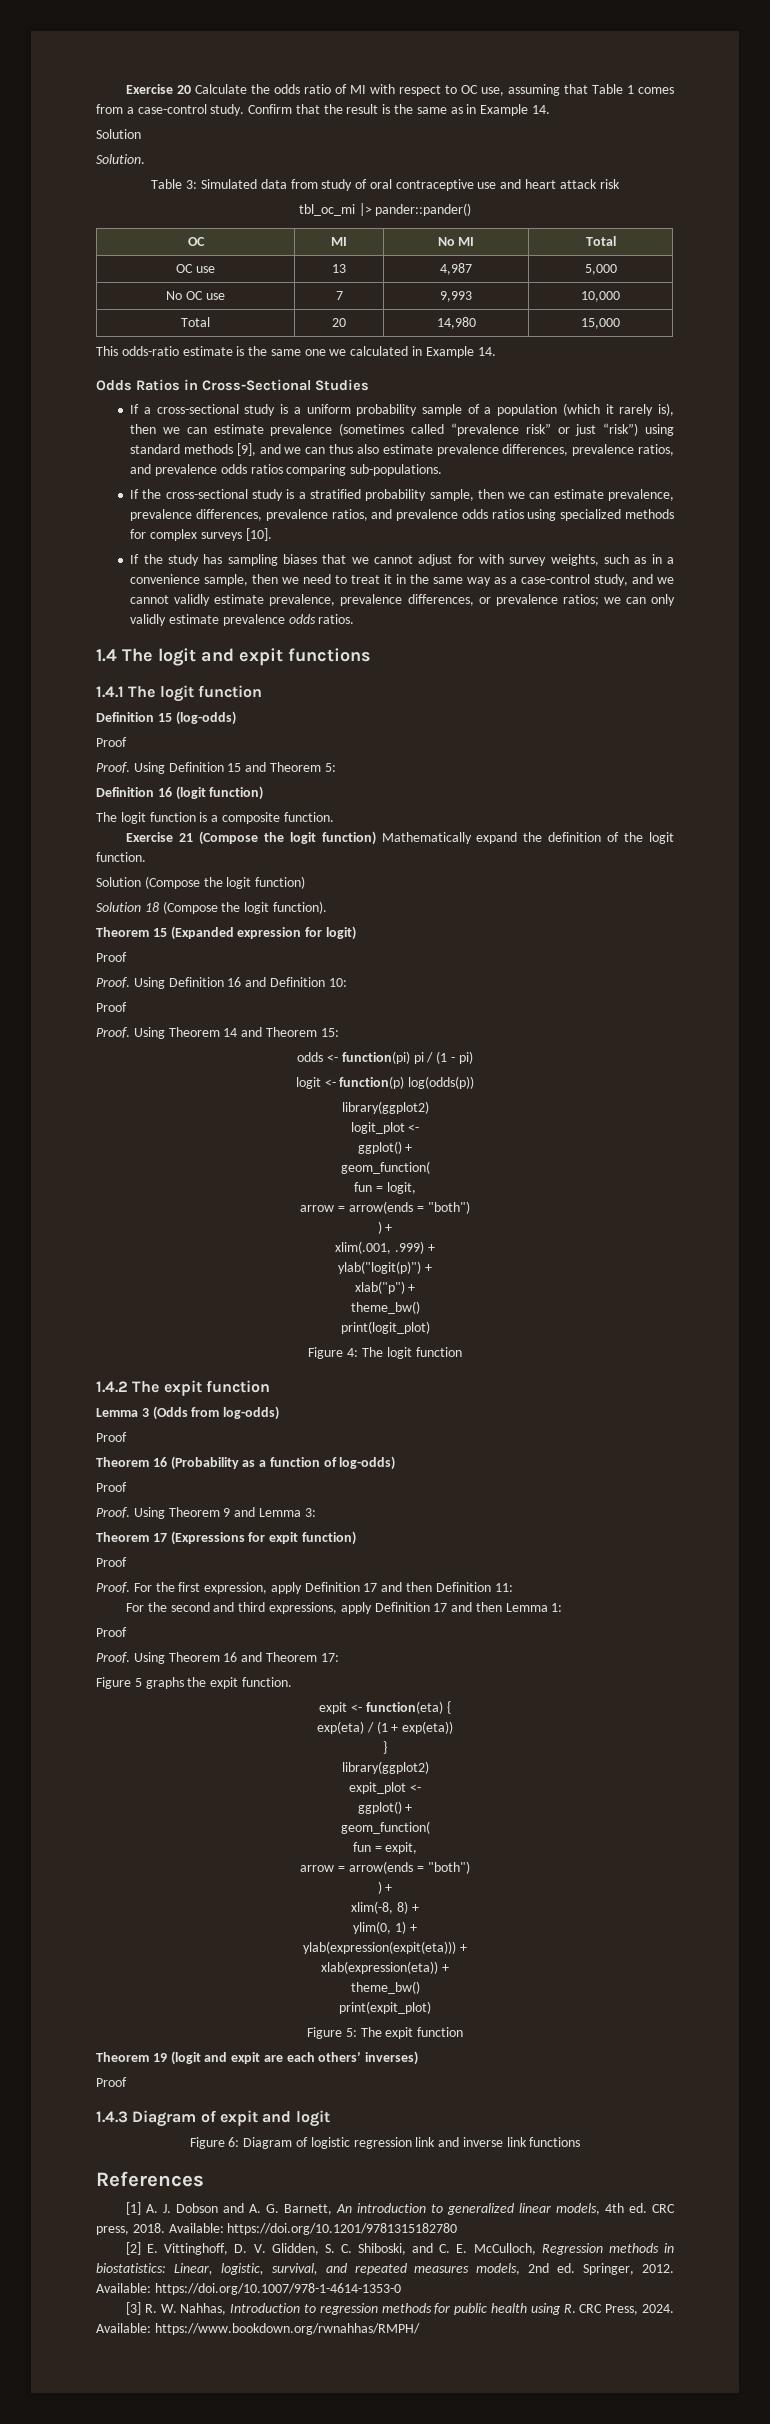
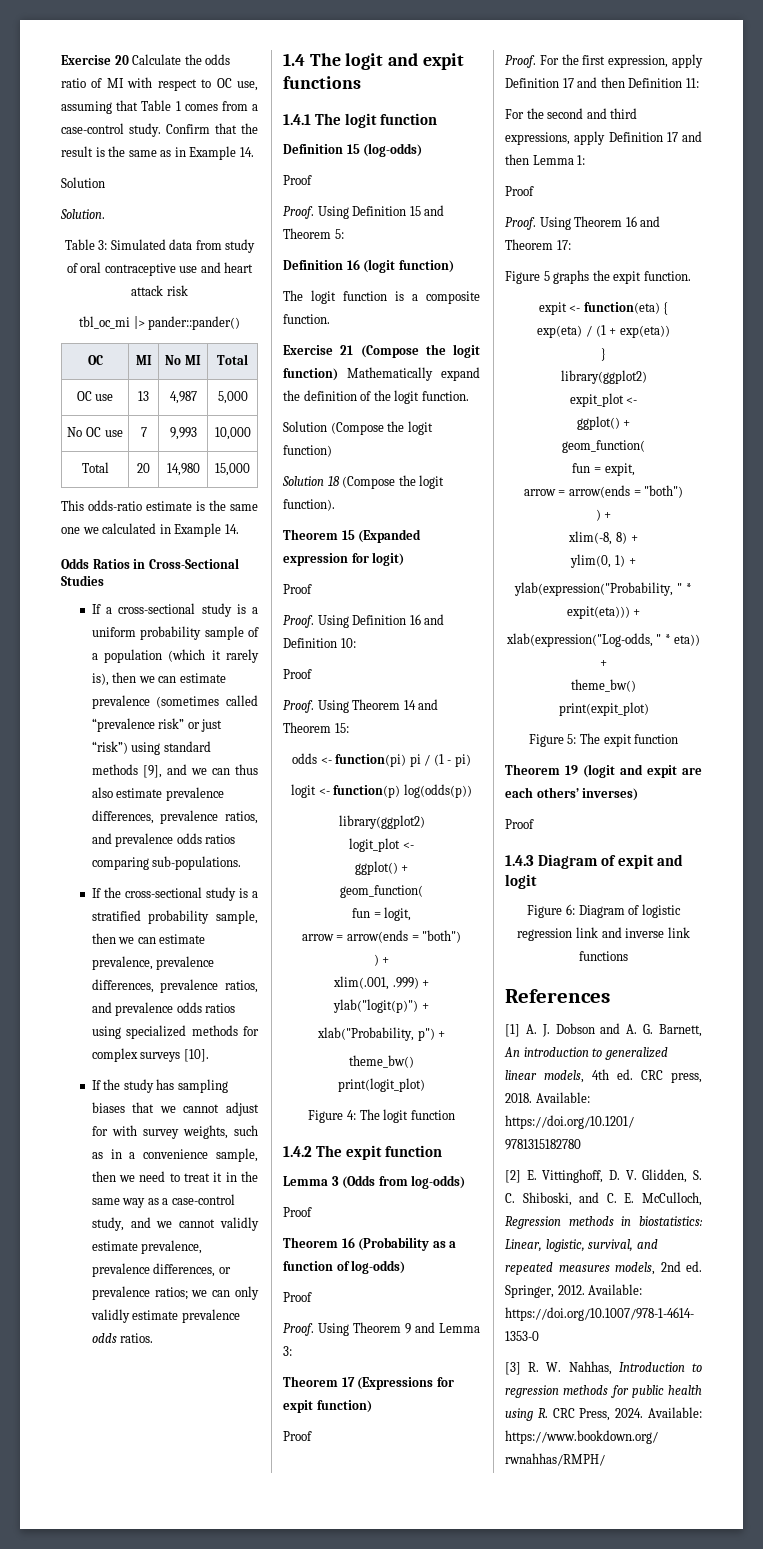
- xlab("p") +
+ xlab("Probability, p") +
- ylab(expression(expit(eta))) +
- xlab(expression(eta)) +
+ ylab(expression("Probability, " * expit(eta))) +
+ xlab(expression("Log-odds, " * eta)) +

